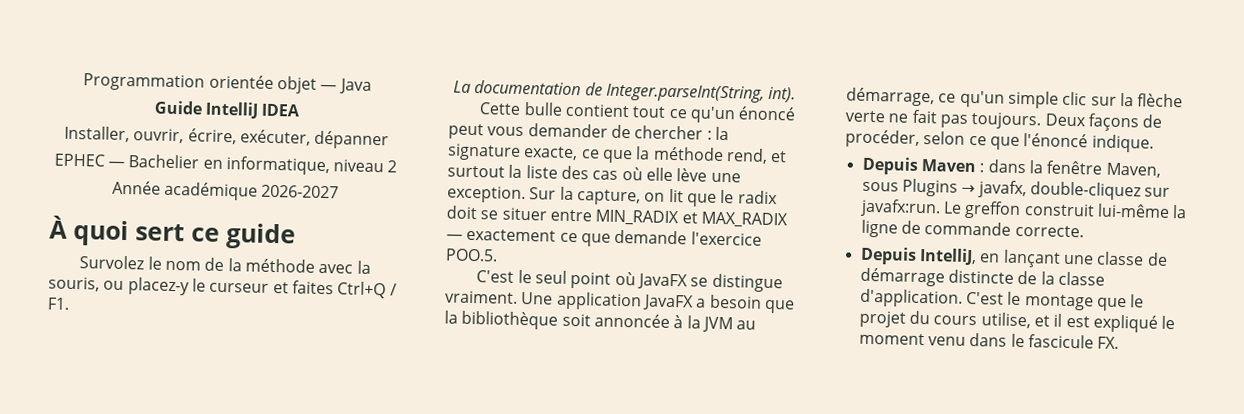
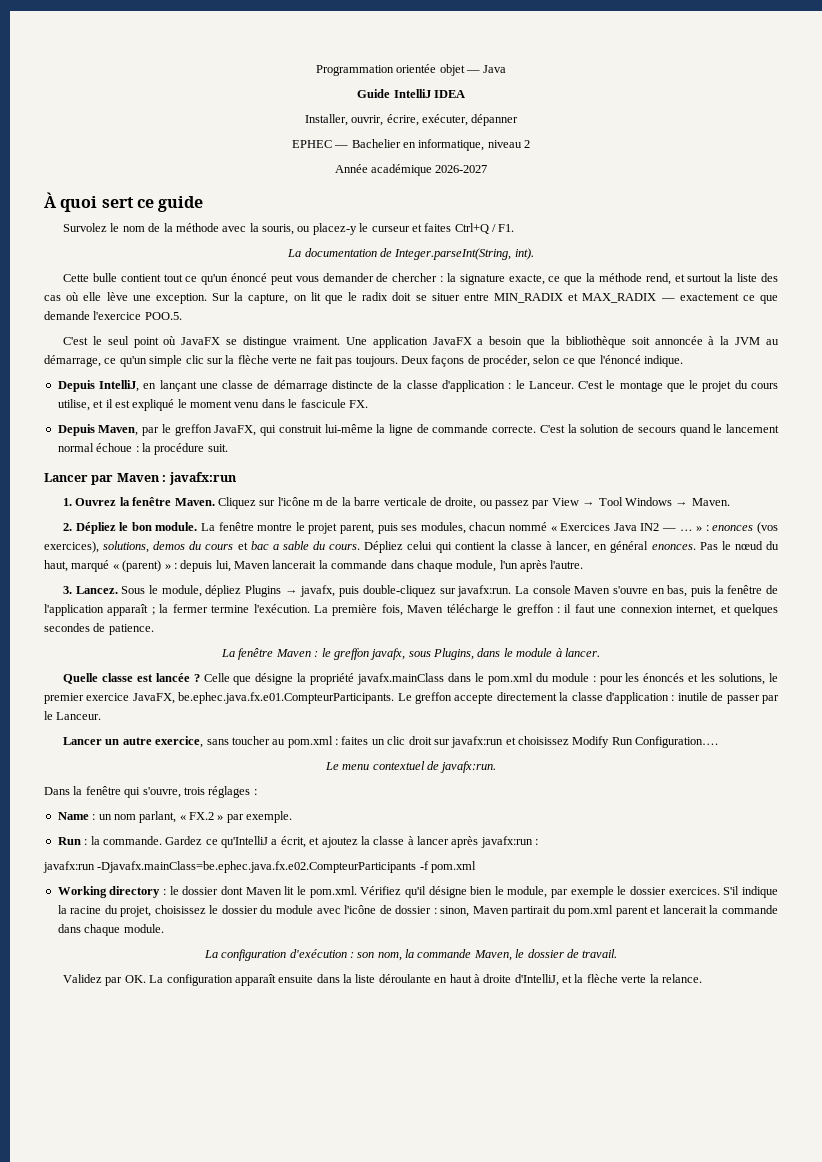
- Depuis Maven : dans la fenêtre Maven, sous Plugins → javafx, double-cliquez sur javafx:run. Le greffon construit lui-même la ligne de commande correcte.
- Depuis IntelliJ, en lançant une classe de démarrage distincte de la classe d'application.
+ Depuis IntelliJ, en lançant une classe de démarrage distincte de la classe d'application : le Lanceur.
+ Depuis Maven, par le greffon JavaFX, qui construit lui-même la ligne de commande correcte. C'est la solution de secours quand le lancement normal échoue : la procédure suit.
+ Lancer par Maven : javafx:run
+ 1. Ouvrez la fenêtre Maven. Cliquez sur l'icône m de la barre verticale de droite, ou passez par View → Tool Windows → Maven.
+ 2. Dépliez le bon module. La fenêtre montre le projet parent, puis ses modules, chacun nommé « Exercices Java IN2 — … » : enonces (vos exercices), solutions, demos du cours et bac a sable du cours. Dépliez celui qui contient la classe à lancer, en général enonces. Pas le nœud du haut, marqué « (parent) » : depuis lui, Maven lancerait la commande dans chaque module, l'un après l'autre.
+ 3. Lancez. Sous le module, dépliez Plugins → javafx, puis double-cliquez sur javafx:run. La console Maven s'ouvre en bas, puis la fenêtre de l'application apparaît ; la fermer termine l'exécution. La première fois, Maven télécharge le greffon : il faut une connexion internet, et quelques secondes de patience.
+ La fenêtre Maven : le greffon javafx, sous Plugins, dans le module à lancer.
+ Quelle classe est lancée ? Celle que désigne la propriété javafx.mainClass dans le pom.xml du module : pour les énoncés et les solutions, le premier exercice JavaFX, be.ephec.java.fx.e01.CompteurParticipants. Le greffon accepte directement la classe d'application : inutile de passer par le Lanceur.
+ Lancer un autre exercice, sans toucher au pom.xml : faites un clic droit sur javafx:run et choisissez Modify Run Configuration….
+ Le menu contextuel de javafx:run.
+ Dans la fenêtre qui s'ouvre, trois réglages :
+ Name : un nom parlant, « FX.2 » par exemple.
+ Run : la commande. Gardez ce qu'IntelliJ a écrit, et ajoutez la classe à lancer après javafx:run :
+ javafx:run -Djavafx.mainClass=be.ephec.java.fx.e02.CompteurParticipants -f pom.xml
+ Working directory : le dossier dont Maven lit le pom.xml. Vérifiez qu'il désigne bien le module, par exemple le dossier exercices. S'il indique la racine du projet, choisissez le dossier du module avec l'icône de dossier : sinon, Maven partirait du pom.xml parent et lancerait la commande dans chaque module.
+ La configuration d'exécution : son nom, la commande Maven, le dossier de travail.
+ Validez par OK. La configuration apparaît ensuite dans la liste déroulante en haut à droite d'IntelliJ, et la flèche verte la relance.

